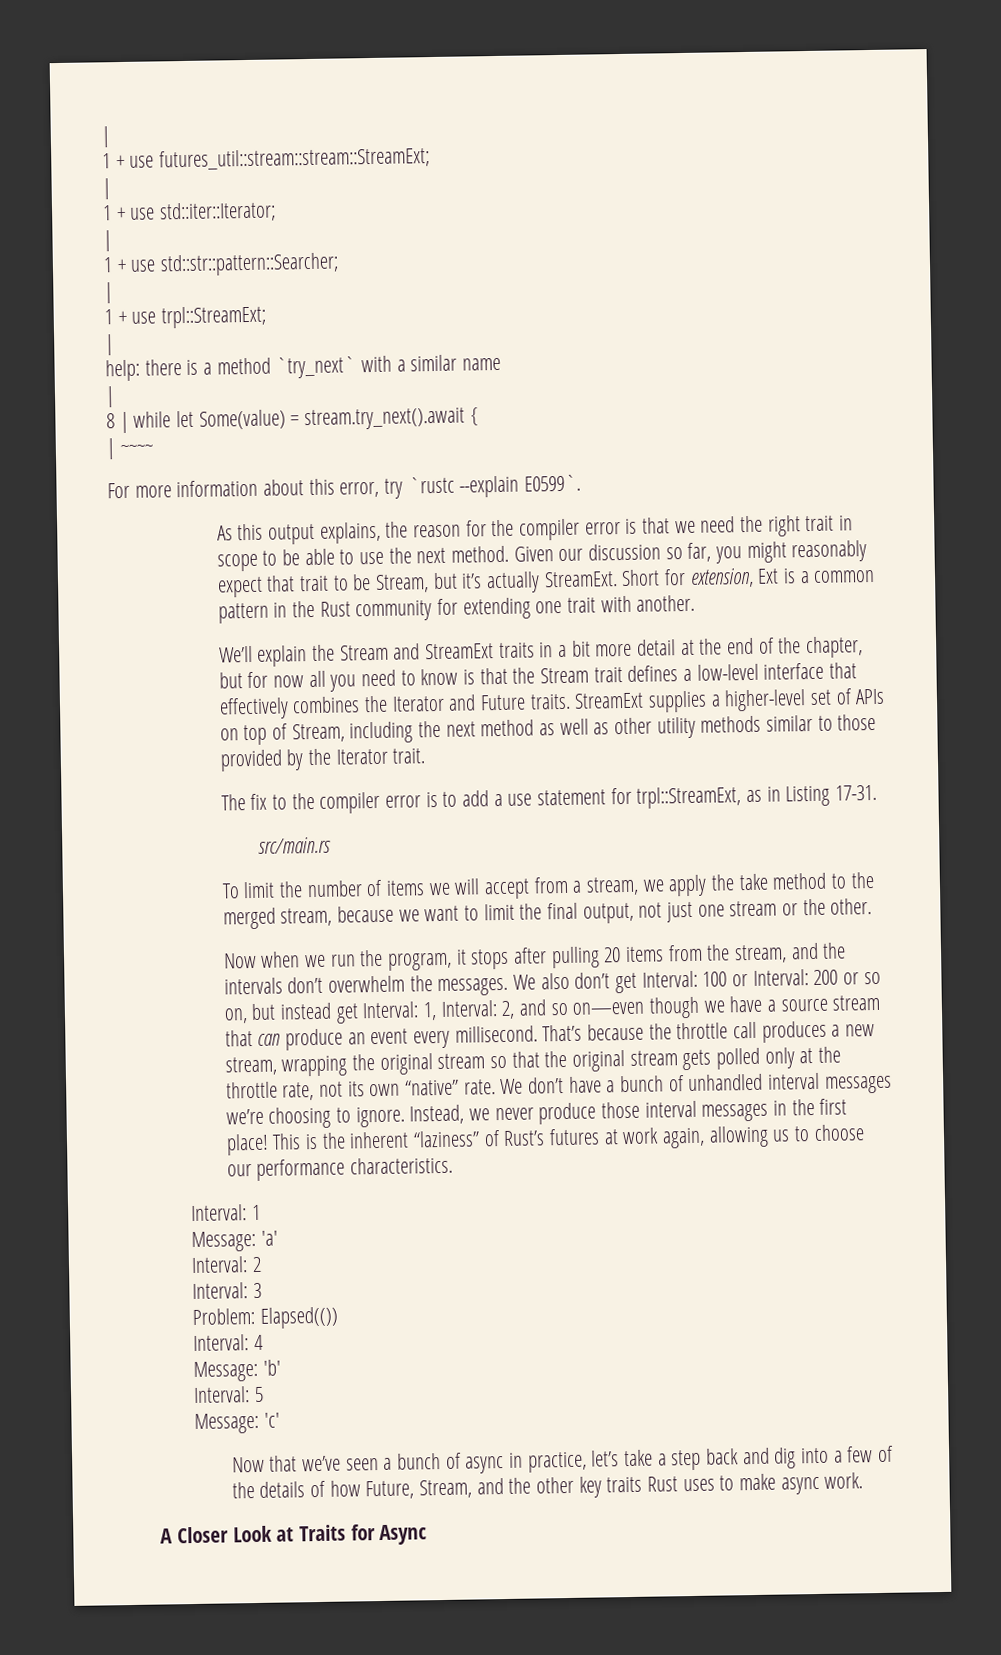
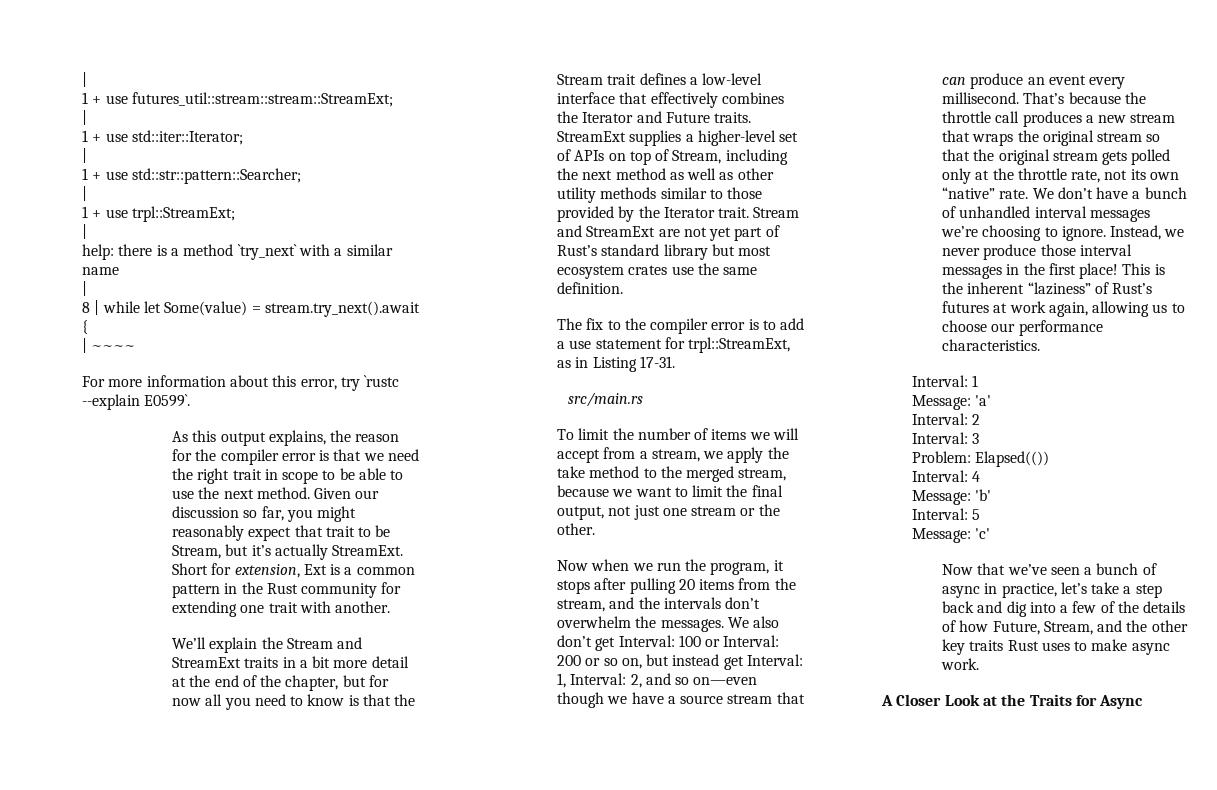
+ Stream and StreamExt are not yet part of Rust’s standard library but most ecosystem crates use the same definition.
- That’s because the throttle call produces a new stream, wrapping the original stream so that the original stream gets polled only at the throttle rate, not its own “native” rate.
+ That’s because the throttle call produces a new stream that wraps the original stream so that the original stream gets polled only at the throttle rate, not its own “native” rate.
- A Closer Look at Traits for Async
+ A Closer Look at the Traits for Async

